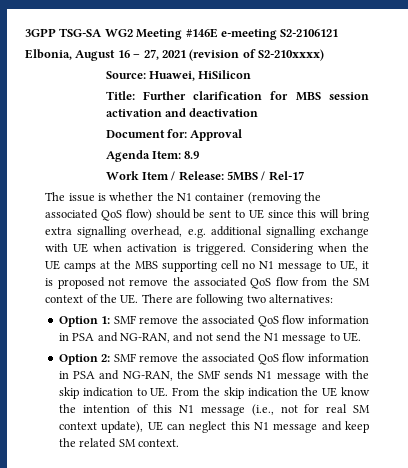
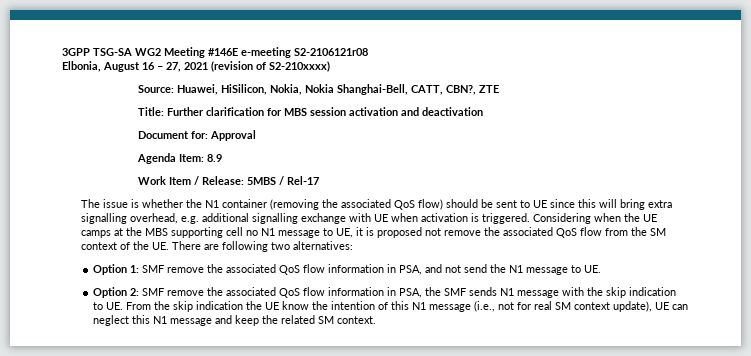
- 3GPP TSG-SA WG2 Meeting #146E e-meeting S2-2106121
+ 3GPP TSG-SA WG2 Meeting #146E e-meeting S2-2106121r08
- Source: Huawei, HiSilicon
+ Source: Huawei, HiSilicon, Nokia, Nokia Shanghai-Bell, CATT, CBN?, ZTE
- Option 1: SMF remove the associated QoS flow information in PSA and NG-RAN, and not send the N1 message to UE.
+ Option 1: SMF remove the associated QoS flow information in PSA, and not send the N1 message to UE.
- Option 2: SMF remove the associated QoS flow information in PSA and NG-RAN, the SMF sends N1 message with the skip indication to UE. From the skip indication the UE know the intention of this N1 message (i.e., not for real SM context update), UE can neglect this N1 message and keep the related SM context.
+ Option 2: SMF remove the associated QoS flow information in PSA, the SMF sends N1 message with the skip indication to UE. From the skip indication the UE know the intention of this N1 message (i.e., not for real SM context update), UE can neglect this N1 message and keep the related SM context.

